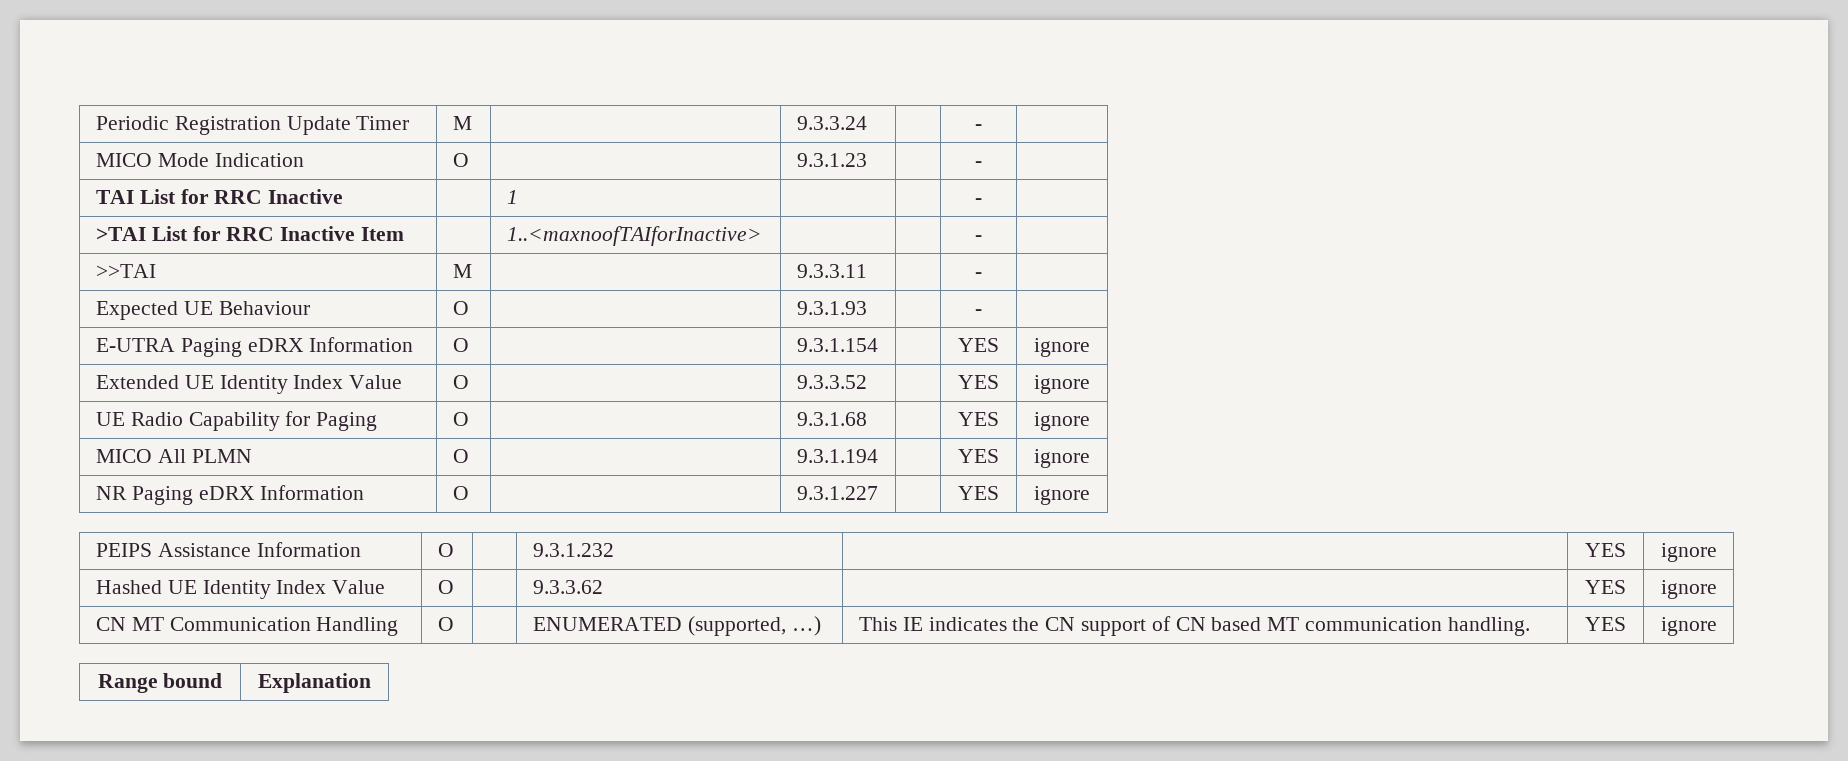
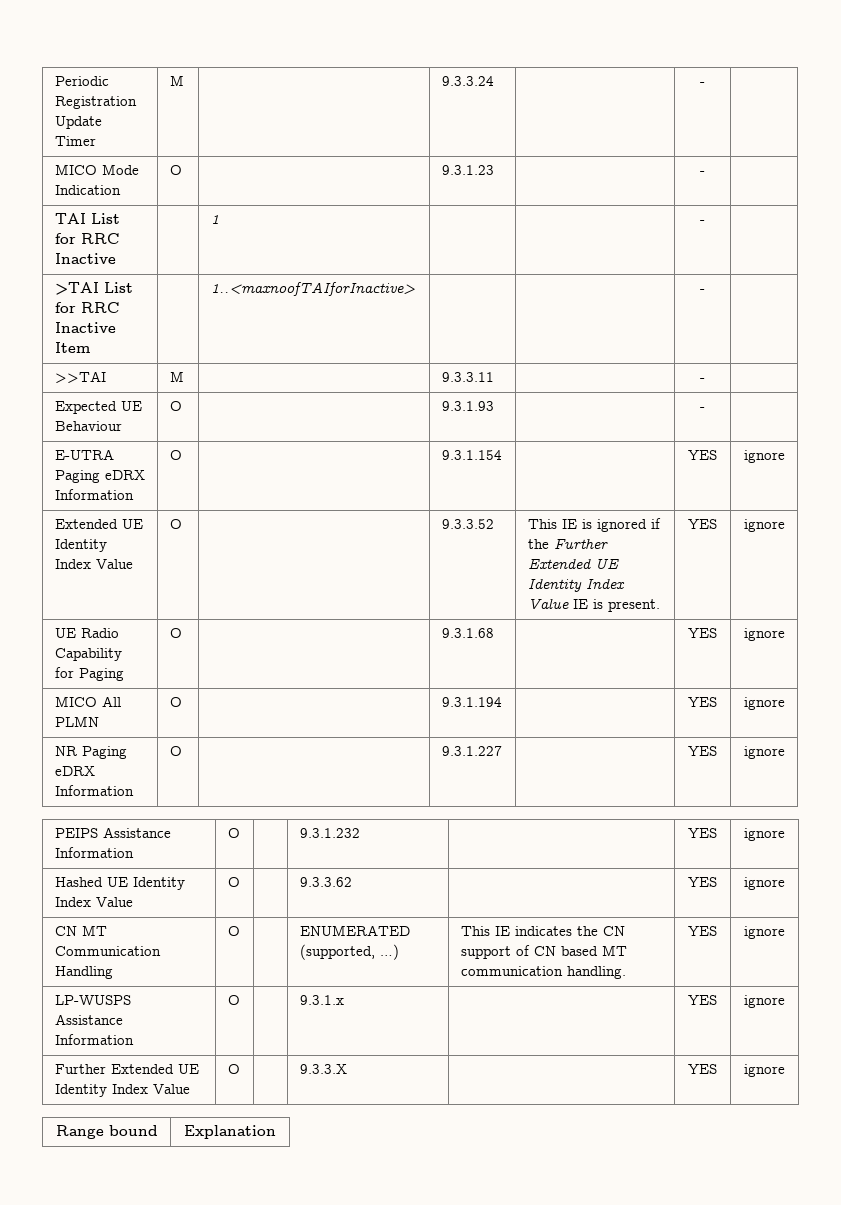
- Extended UE Identity Index Value | O | | 9.3.3.52 | | YES | ignore
+ Extended UE Identity Index Value | O | | 9.3.3.52 | This IE is ignored if the Further Extended UE Identity Index Value IE is present. | YES | ignore
+ LP-WUSPS Assistance Information | O | | 9.3.1.x | | YES | ignore
+ Further Extended UE Identity Index Value | O | | 9.3.3.X | | YES | ignore

